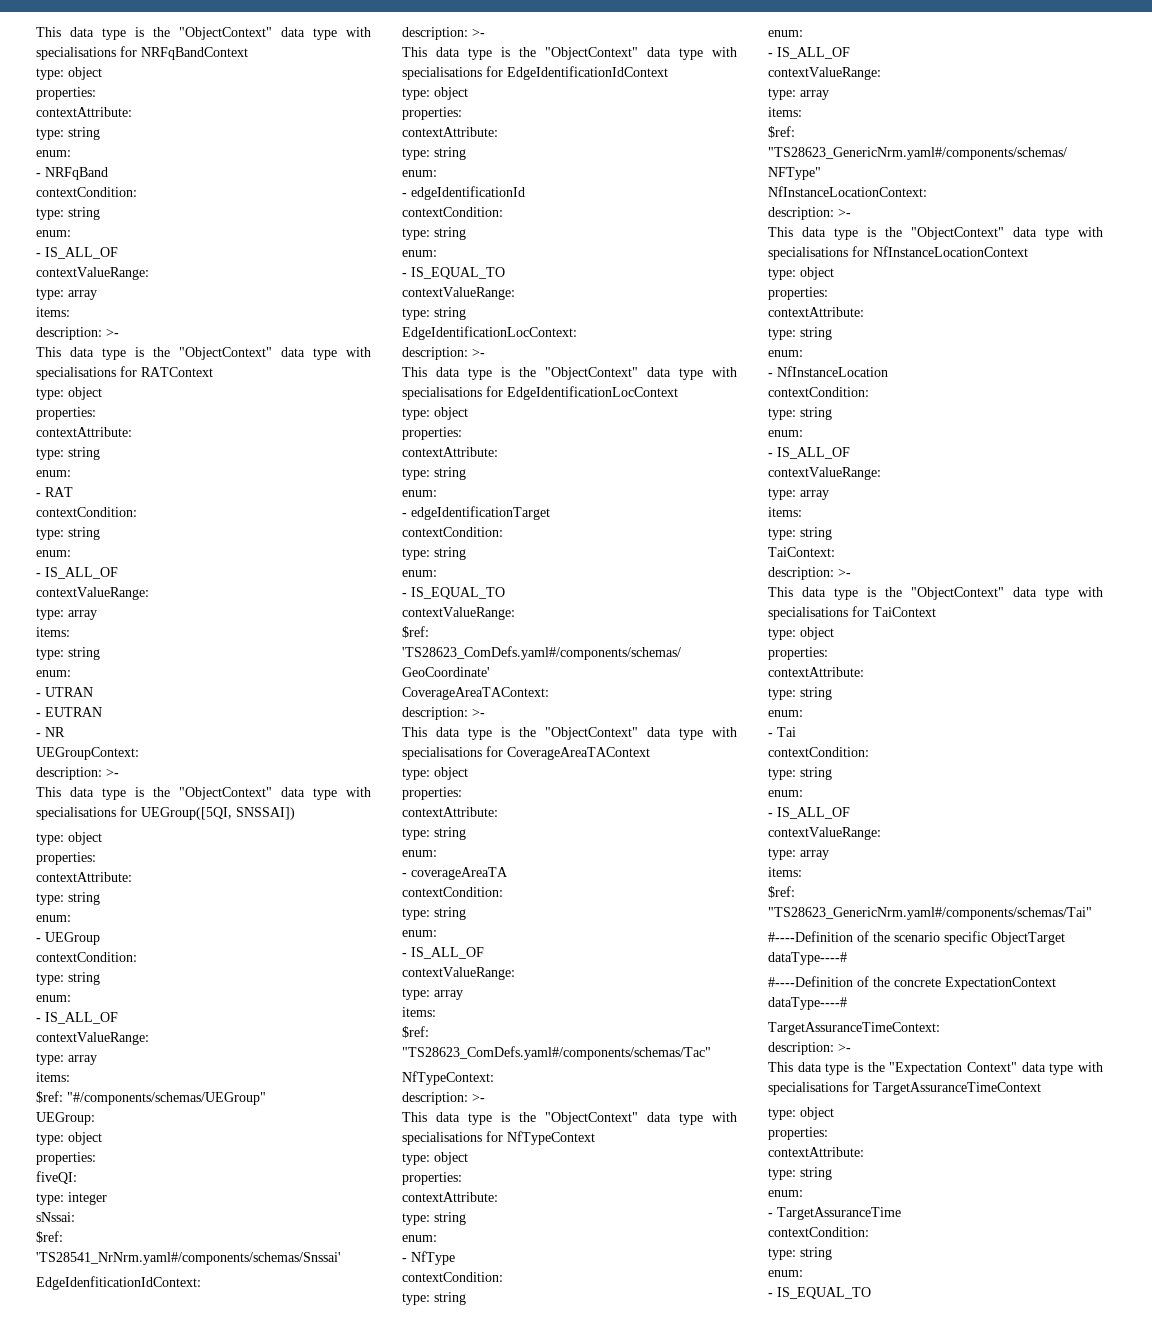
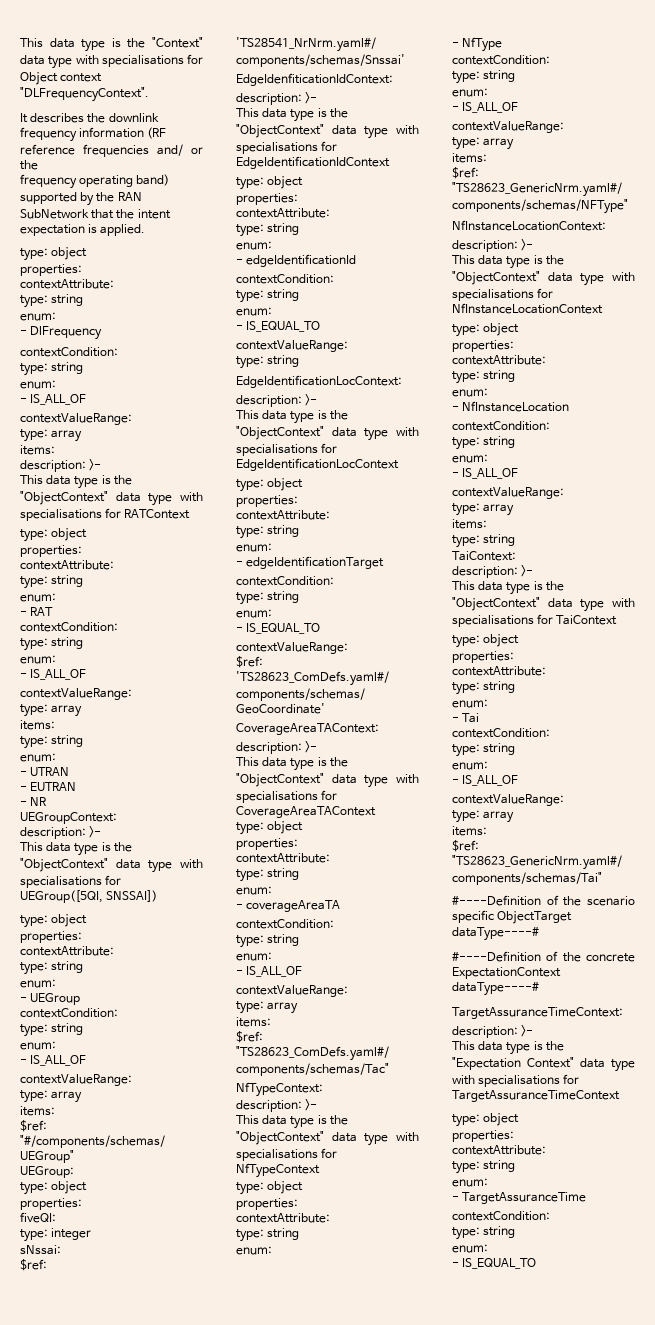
- This data type is the "ObjectContext" data type with specialisations for NRFqBandContext
+ This data type is the "Context" data type with specialisations for Object context "DLFrequencyContext".
+ It describes the downlink frequency information (RF reference frequencies and/ or the
+ frequency operating band) supported by the RAN SubNetwork that the intent expectation is applied.
  type: object
  properties:
  contextAttribute:
  type: string
  enum:
- - NRFqBand
+ - DlFrequency

